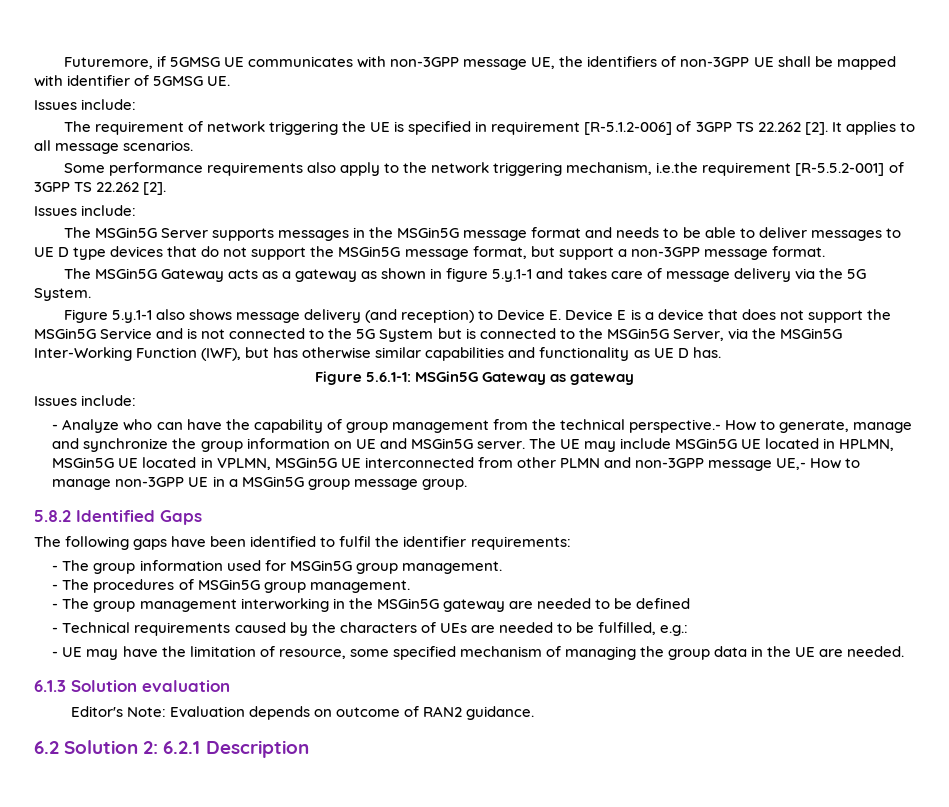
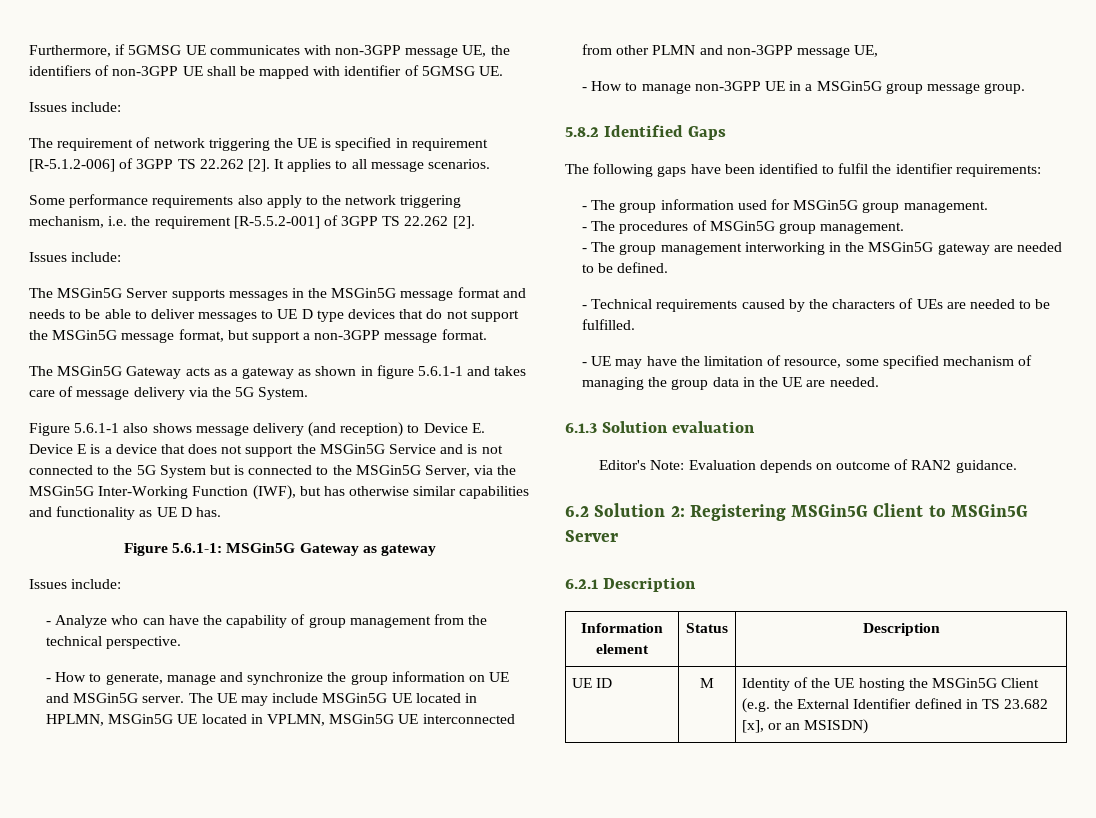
- Futuremore, if 5GMSG UE communicates with non-3GPP message UE, the identifiers of non-3GPP UE shall be mapped with identifier of 5GMSG UE.
+ Furthermore, if 5GMSG UE communicates with non-3GPP message UE, the identifiers of non-3GPP UE shall be mapped with identifier of 5GMSG UE.
- Some performance requirements also apply to the network triggering mechanism, i.e.the requirement [R-5.5.2-001] of 3GPP TS 22.262 [2].
+ Some performance requirements also apply to the network triggering mechanism, i.e. the requirement [R-5.5.2-001] of 3GPP TS 22.262 [2].
- The MSGin5G Gateway acts as a gateway as shown in figure 5.y.1-1 and takes care of message delivery via the 5G System.
+ The MSGin5G Gateway acts as a gateway as shown in figure 5.6.1-1 and takes care of message delivery via the 5G System.
- Figure 5.y.1-1 also shows message delivery (and reception) to Device E. Device E is a device that does not support the MSGin5G Service and is not connected to the 5G System but is connected to the MSGin5G Server, via the MSGin5G Inter-Working Function (IWF), but has otherwise similar capabilities and functionality as UE D has.
+ Figure 5.6.1-1 also shows message delivery (and reception) to Device E. Device E is a device that does not support the MSGin5G Service and is not connected to the 5G System but is connected to the MSGin5G Server, via the MSGin5G Inter-Working Function (IWF), but has otherwise similar capabilities and functionality as UE D has.
- - Analyze who can have the capability of group management from the technical perspective.- How to generate, manage and synchronize the group information on UE and MSGin5G server.
+ - Analyze who can have the capability of group management from the technical perspective.
+ - How to generate, manage and synchronize the group information on UE and MSGin5G server.
- The UE may include MSGin5G UE located in HPLMN, MSGin5G UE located in VPLMN, MSGin5G UE interconnected from other PLMN and non-3GPP message UE,- How to manage non-3GPP UE in a MSGin5G group message group.
+ The UE may include MSGin5G UE located in HPLMN, MSGin5G UE located in VPLMN, MSGin5G UE interconnected from other PLMN and non-3GPP message UE,
+ - How to manage non-3GPP UE in a MSGin5G group message group.
- - The group management interworking in the MSGin5G gateway are needed to be defined
+ - The group management interworking in the MSGin5G gateway are needed to be defined.
- - Technical requirements caused by the characters of UEs are needed to be fulfilled, e.g.:
+ - Technical requirements caused by the characters of UEs are needed to be fulfilled.
- 6.2 Solution 2: 6.2.1 Description
+ 6.2 Solution 2: Registering MSGin5G Client to MSGin5G Server
+ 6.2.1 Description
+ Information element | Status | Description
+ UE ID | M | Identity of the UE hosting the MSGin5G Client (e.g. the External Identifier defined in TS 23.682 [x], or an MSISDN)

